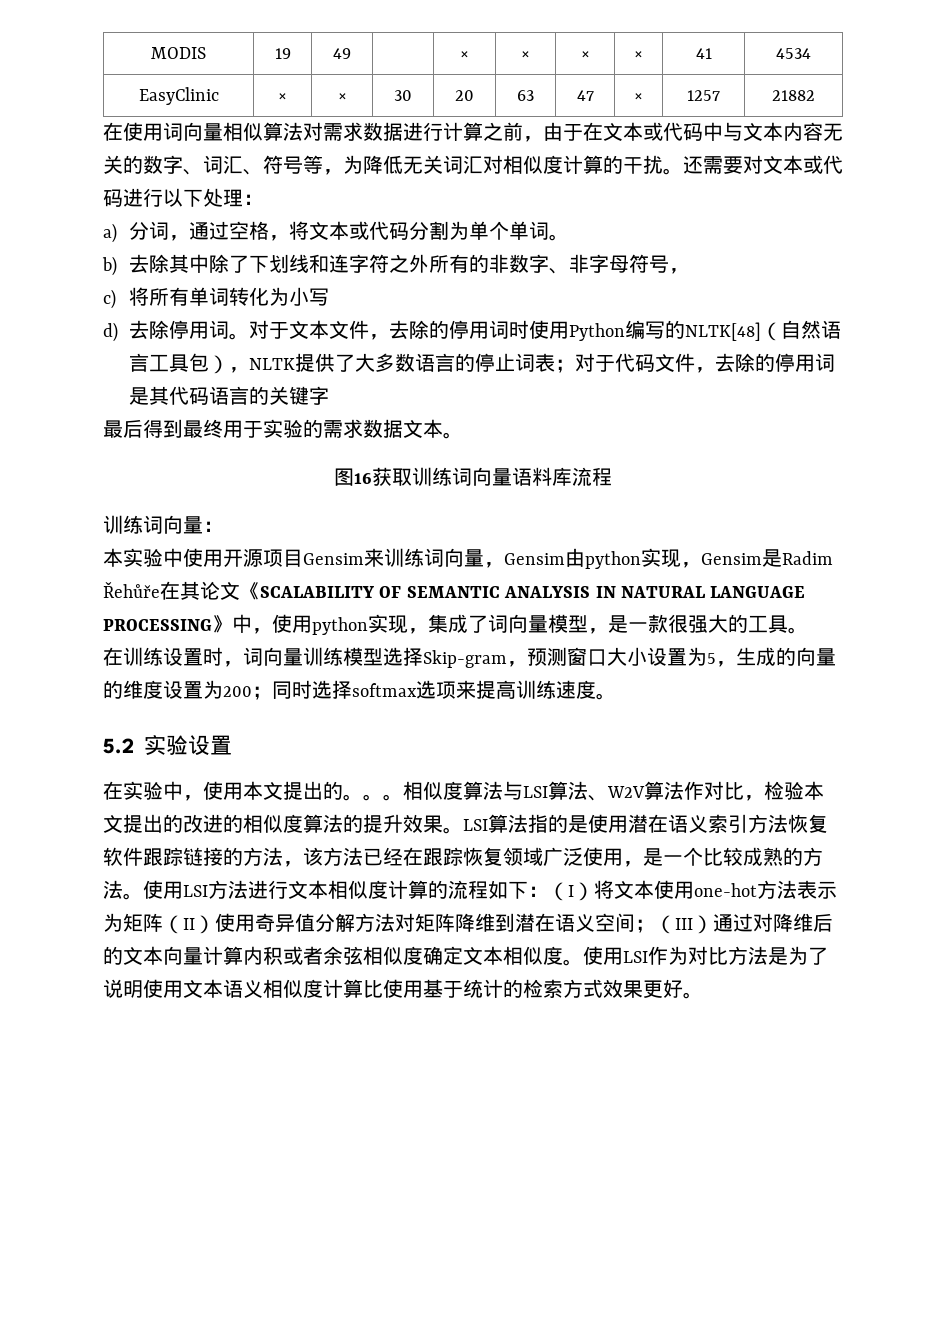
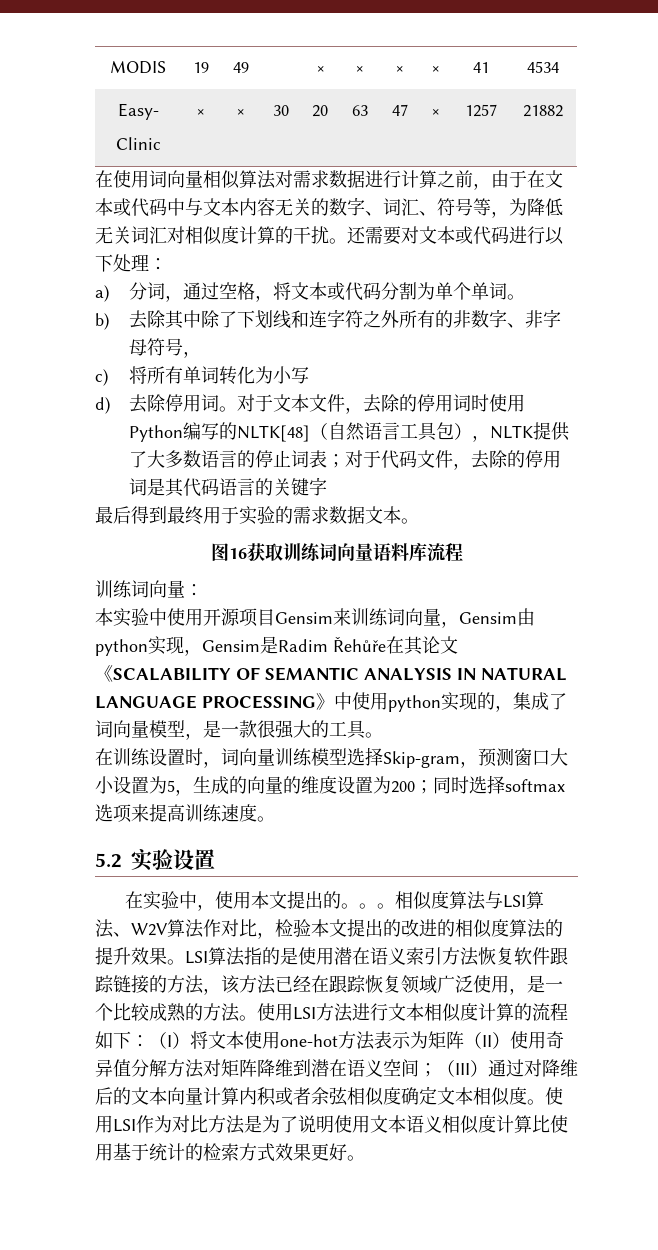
- EasyClinic | × | × | 30 | 20 | 63 | 47 | × | 1257 | 21882
+ Easy-
+ Clinic | × | × | 30 | 20 | 63 | 47 | × | 1257 | 21882
- 本实验中使用开源项目Gensim来训练词向量，Gensim由python实现，Gensim是Radim Řehůře在其论文《SCALABILITY OF SEMANTIC ANALYSIS IN NATURAL LANGUAGE PROCESSING》中，使用python实现，集成了词向量模型，是一款很强大的工具。
+ 本实验中使用开源项目Gensim来训练词向量，Gensim由python实现，Gensim是Radim Řehůře在其论文《SCALABILITY OF SEMANTIC ANALYSIS IN NATURAL LANGUAGE PROCESSING》中使用python实现的，集成了词向量模型，是一款很强大的工具。

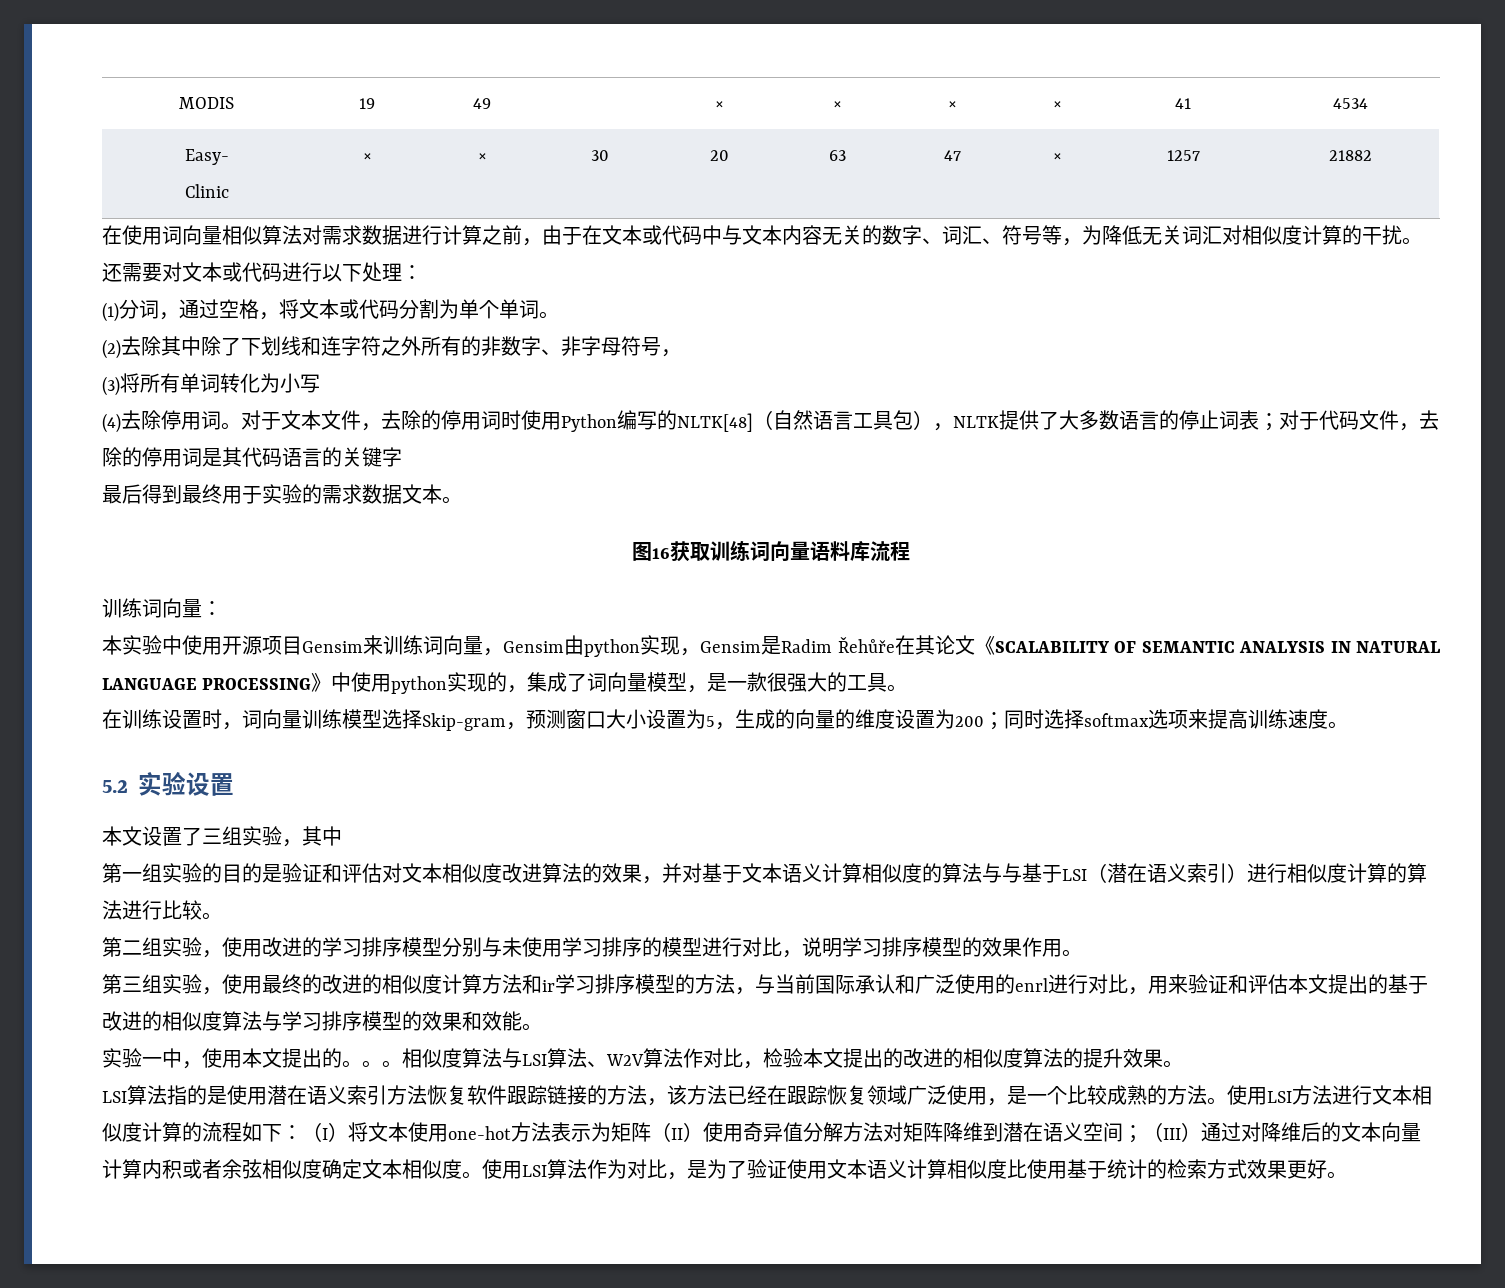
- a)分词，通过空格，将文本或代码分割为单个单词。
+ (1)分词，通过空格，将文本或代码分割为单个单词。
- b)去除其中除了下划线和连字符之外所有的非数字、非字母符号，
+ (2)去除其中除了下划线和连字符之外所有的非数字、非字母符号，
- c)将所有单词转化为小写
+ (3)将所有单词转化为小写
- d)去除停用词。
+ (4)去除停用词。
- 在实验中，使用本文提出的。
+ 本文设置了三组实验，其中
+ 第一组实验的目的是验证和评估对文本相似度改进算法的效果，并对基于文本语义计算相似度的算法与与基于LSI（潜在语义索引）进行相似度计算的算法进行比较。
+ 第二组实验，使用改进的学习排序模型分别与未使用学习排序的模型进行对比，说明学习排序模型的效果作用。
+ 第三组实验，使用最终的改进的相似度计算方法和ir学习排序模型的方法，与当前国际承认和广泛使用的enrl进行对比，用来验证和评估本文提出的基于改进的相似度算法与学习排序模型的效果和效能。
+ 实验一中，使用本文提出的。
- 相似度算法与LSI算法、W2V算法作对比，检验本文提出的改进的相似度算法的提升效果。LSI算法指的是使用潜在语义索引方法恢复软件跟踪链接的方法，该方法已经在跟踪恢复领域广泛使用，是一个比较成熟的方法。
+ 相似度算法与LSI算法、W2V算法作对比，检验本文提出的改进的相似度算法的提升效果。
+ LSI算法指的是使用潜在语义索引方法恢复软件跟踪链接的方法，该方法已经在跟踪恢复领域广泛使用，是一个比较成熟的方法。
- 使用LSI作为对比方法是为了说明使用文本语义相似度计算比使用基于统计的检索方式效果更好。
+ 使用LSI算法作为对比，是为了验证使用文本语义计算相似度比使用基于统计的检索方式效果更好。

